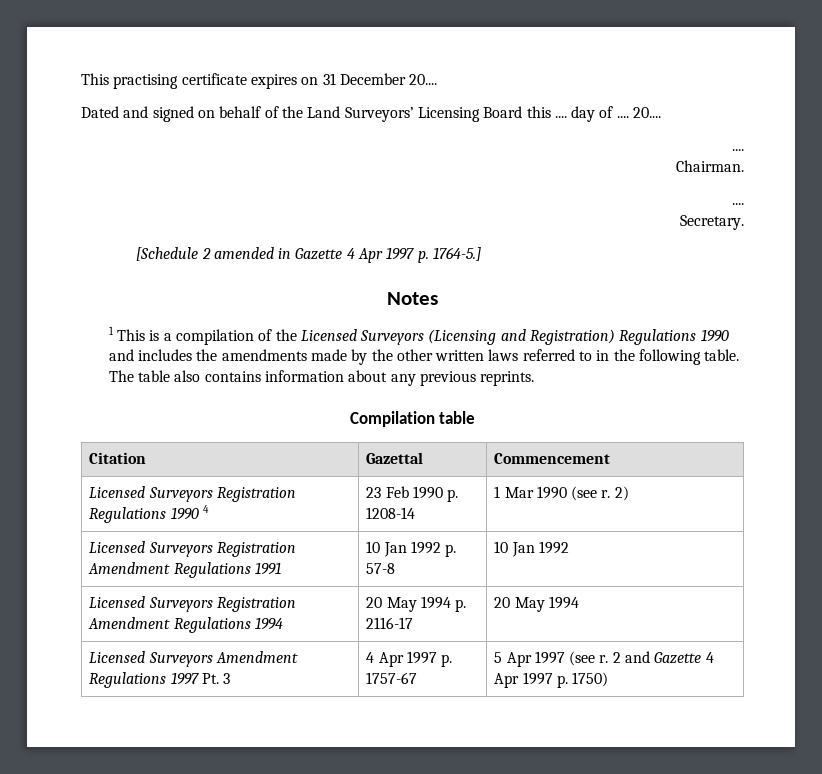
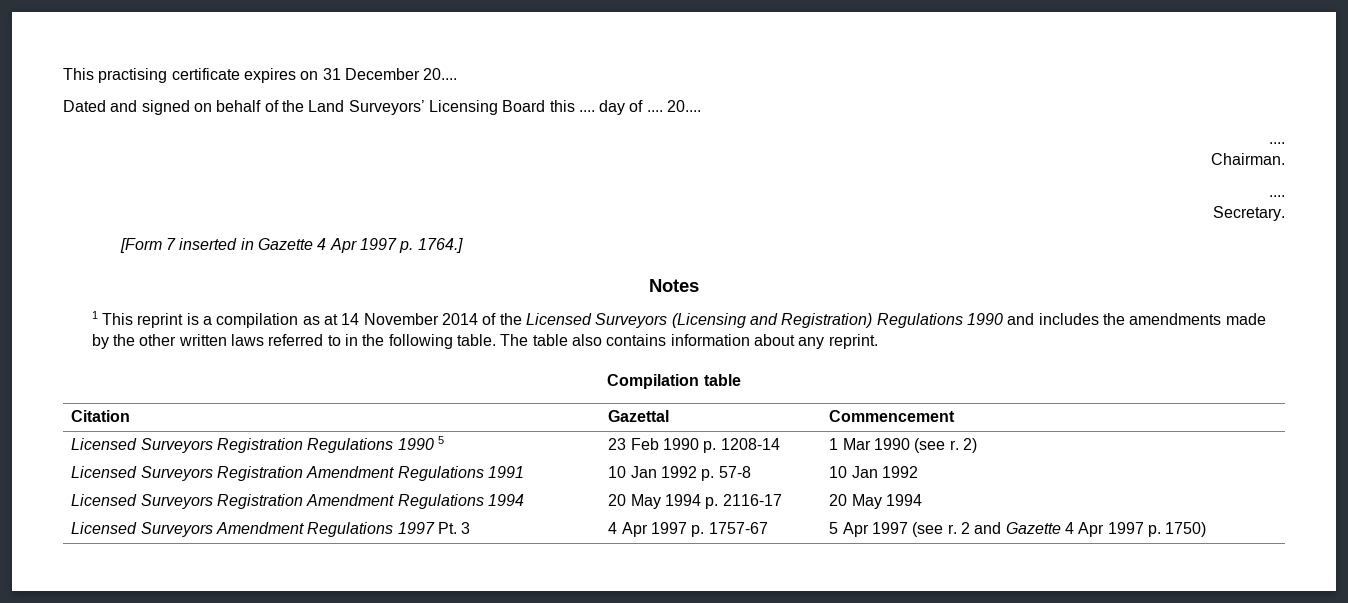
- [Schedule 2 amended in Gazette 4 Apr 1997 p. 1764-5.]
+ [Form 7 inserted in Gazette 4 Apr 1997 p. 1764.]
- 1 This is a compilation of the Licensed Surveyors (Licensing and Registration) Regulations 1990 and includes the amendments made by the other written laws referred to in the following table.
+ 1 This reprint is a compilation as at 14 November 2014 of the Licensed Surveyors (Licensing and Registration) Regulations 1990 and includes the amendments made by the other written laws referred to in the following table.
- The table also contains information about any previous reprints.
+ The table also contains information about any reprint.
- Licensed Surveyors Registration Regulations 1990 4 | 23 Feb 1990 p. 1208-14 | 1 Mar 1990 (see r. 2)
+ Licensed Surveyors Registration Regulations 1990 5 | 23 Feb 1990 p. 1208-14 | 1 Mar 1990 (see r. 2)

